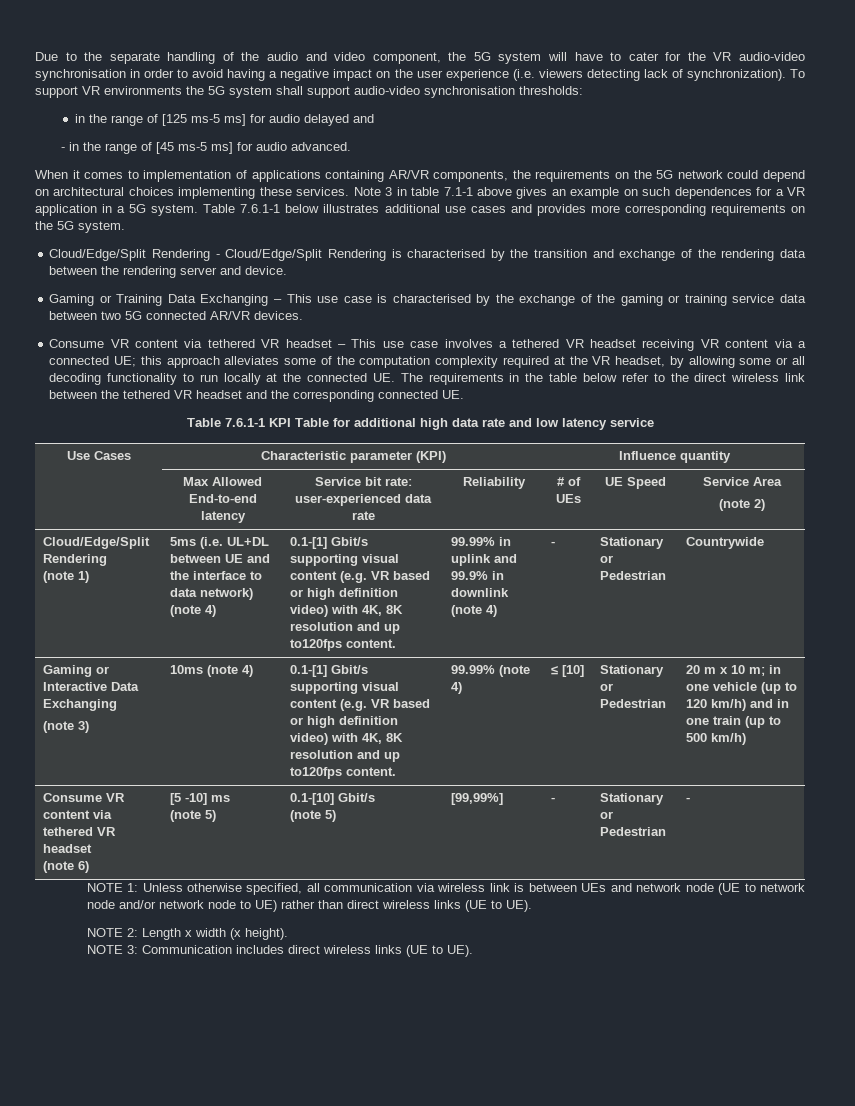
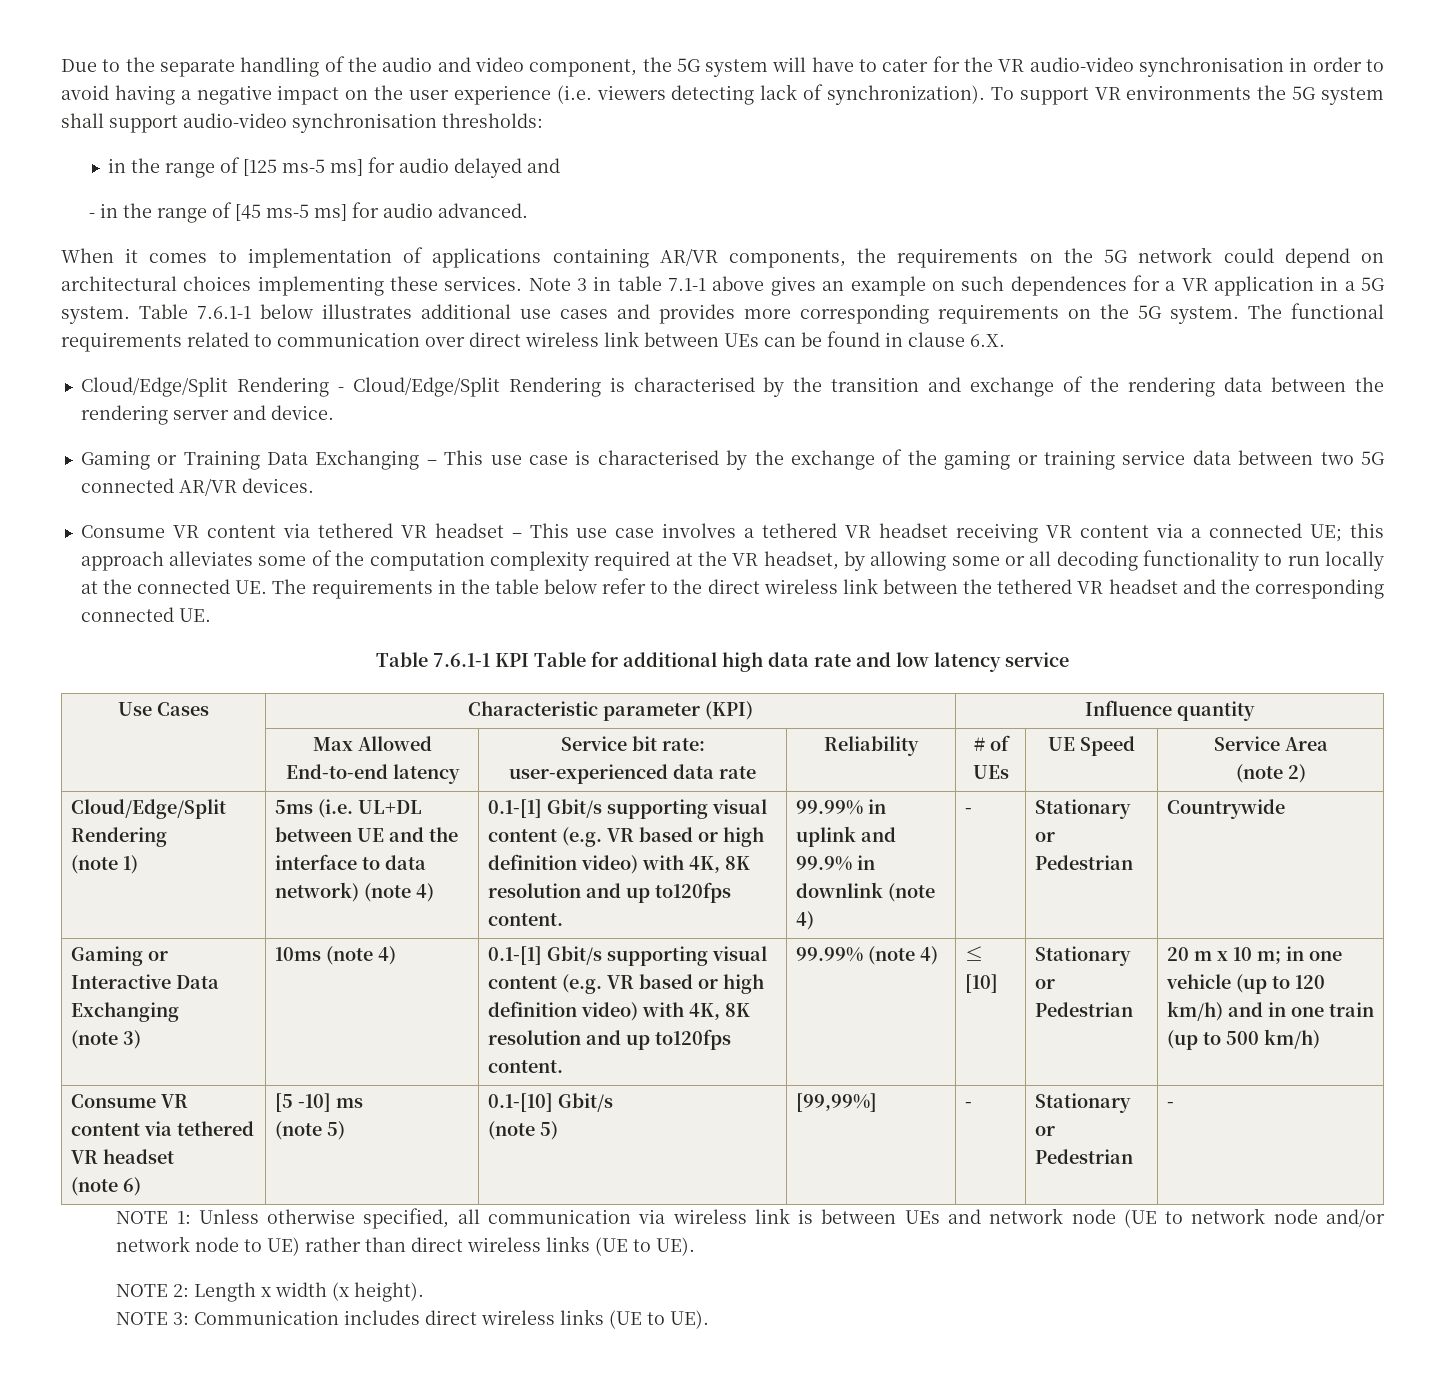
+ The functional requirements related to communication over direct wireless link between UEs can be found in clause 6.X.

